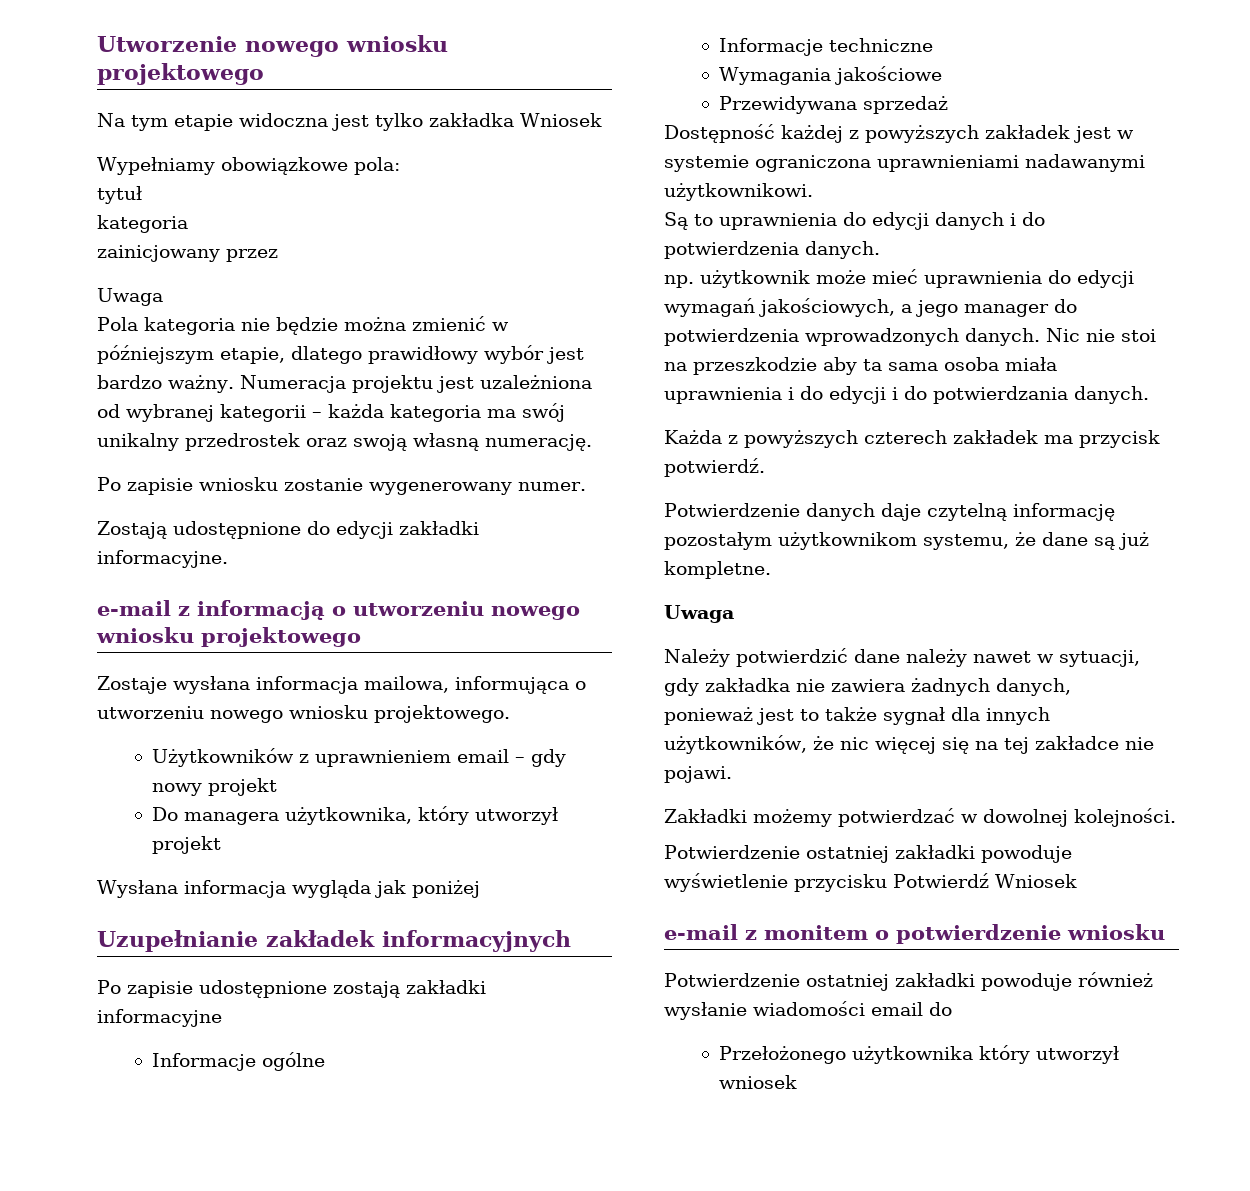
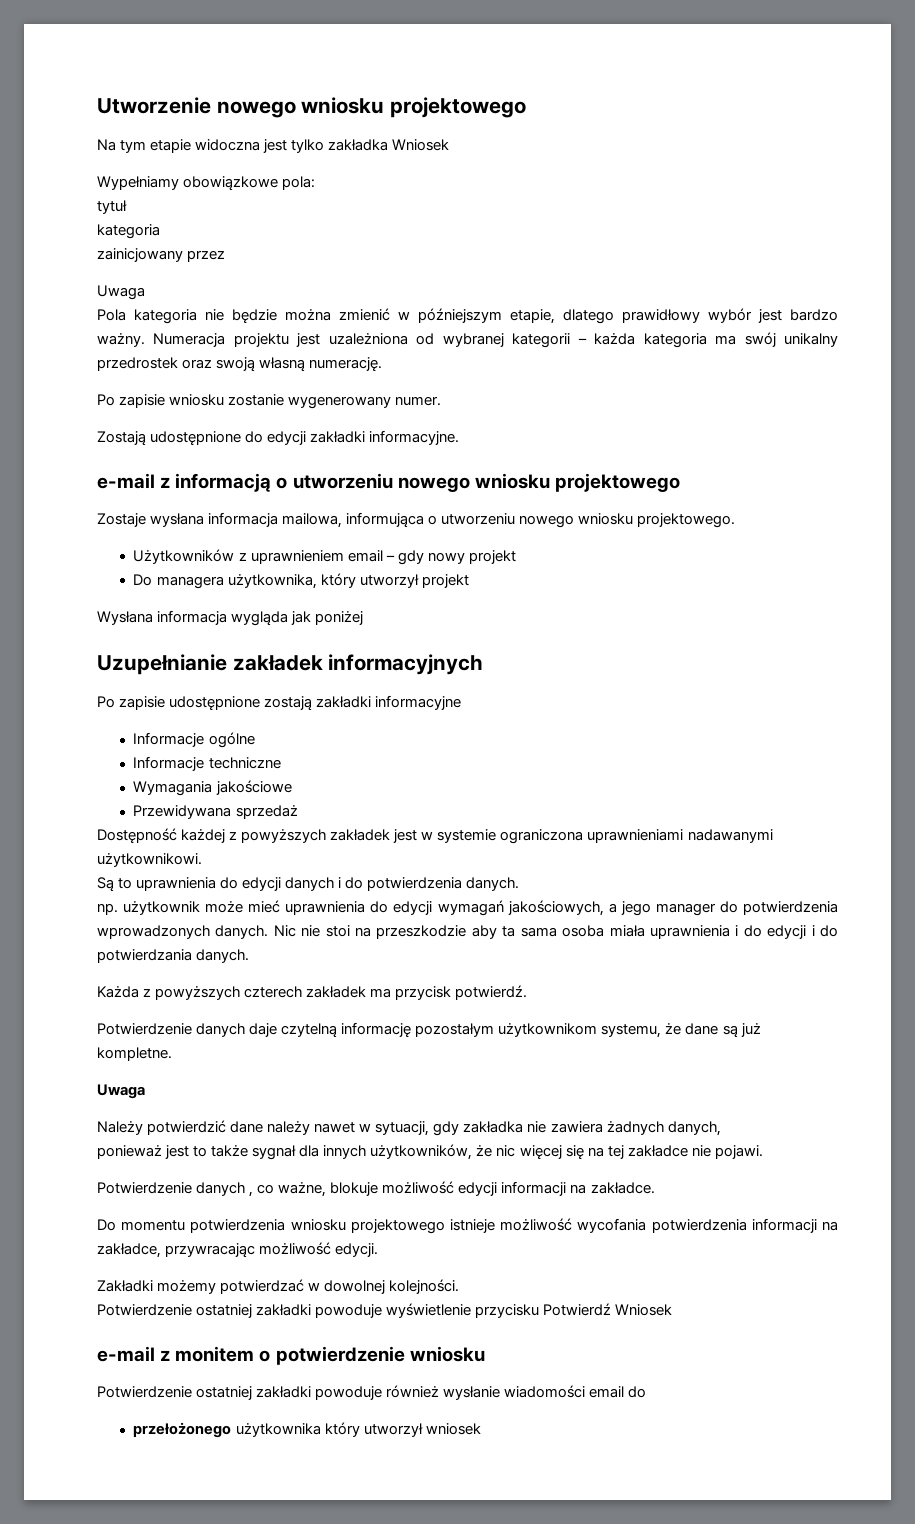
+ Potwierdzenie danych , co ważne, blokuje możliwość edycji informacji na zakładce.
+ Do momentu potwierdzenia wniosku projektowego istnieje możliwość wycofania potwierdzenia informacji na zakładce, przywracając możliwość edycji.
- Przełożonego użytkownika który utworzył wniosek
+ przełożonego użytkownika który utworzył wniosek

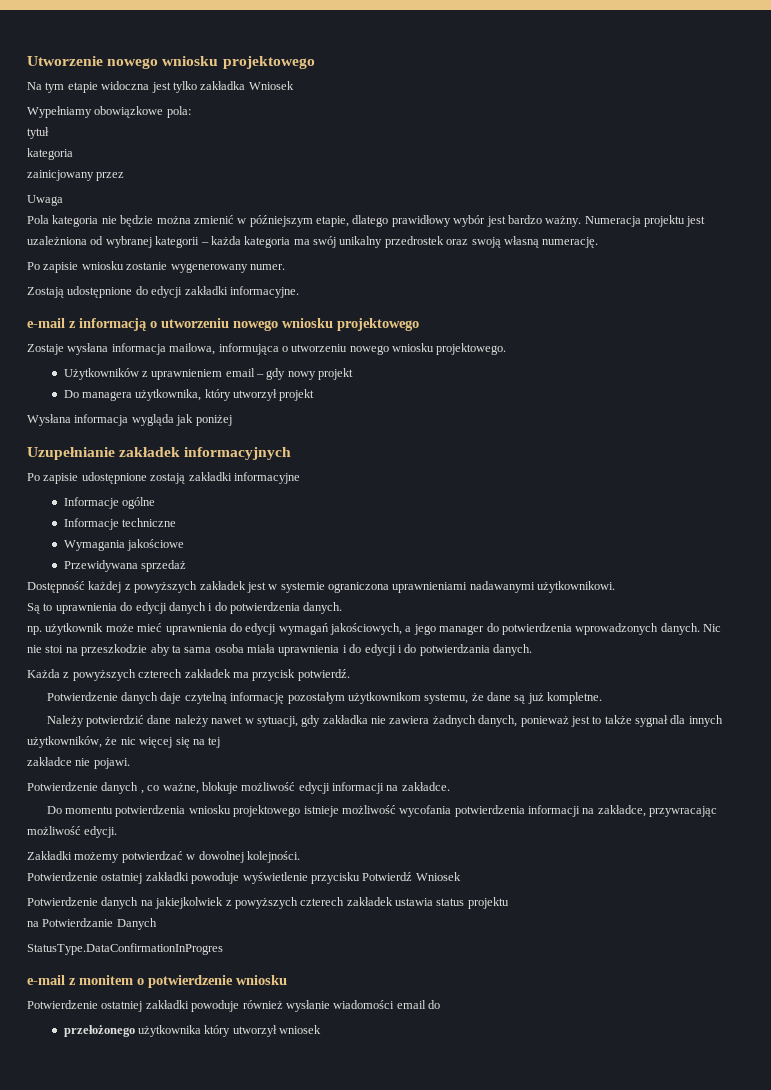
  Potwierdzenie danych daje czytelną informację pozostałym użytkownikom systemu, że dane są już kompletne.
- Uwaga
- Należy potwierdzić dane należy nawet w sytuacji, gdy zakładka nie zawiera żadnych danych,
- ponieważ jest to także sygnał dla innych użytkowników, że nic więcej się na tej zakładce nie pojawi.
+ Należy potwierdzić dane należy nawet w sytuacji, gdy zakładka nie zawiera żadnych danych, ponieważ jest to także sygnał dla innych użytkowników, że nic więcej się na tej
+ zakładce nie pojawi.
+ Potwierdzenie danych na jakiejkolwiek z powyższych czterech zakładek ustawia status projektu
+ na Potwierdzanie Danych
+ StatusType.DataConfirmationInProgres

